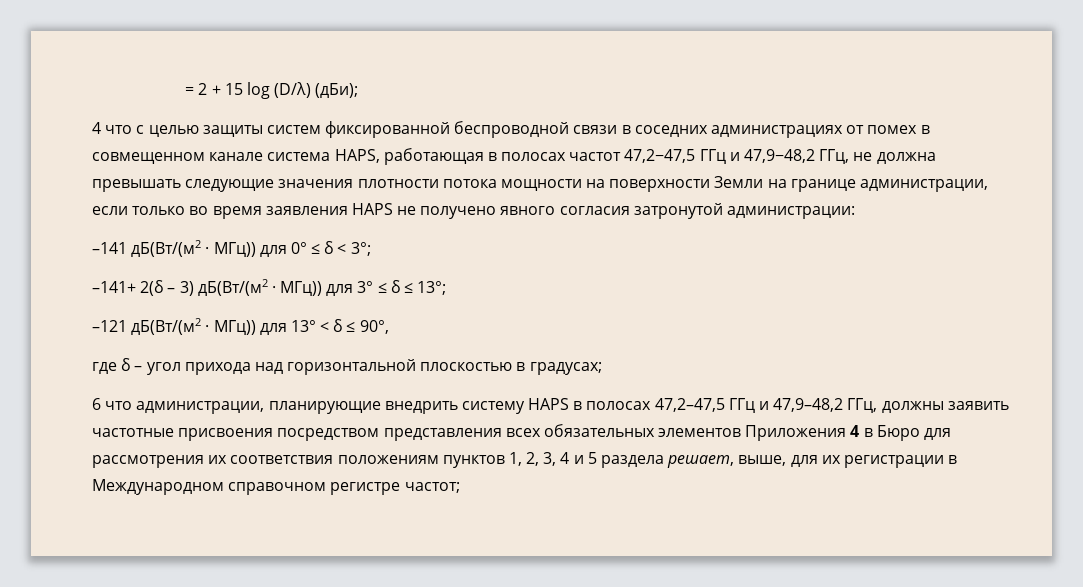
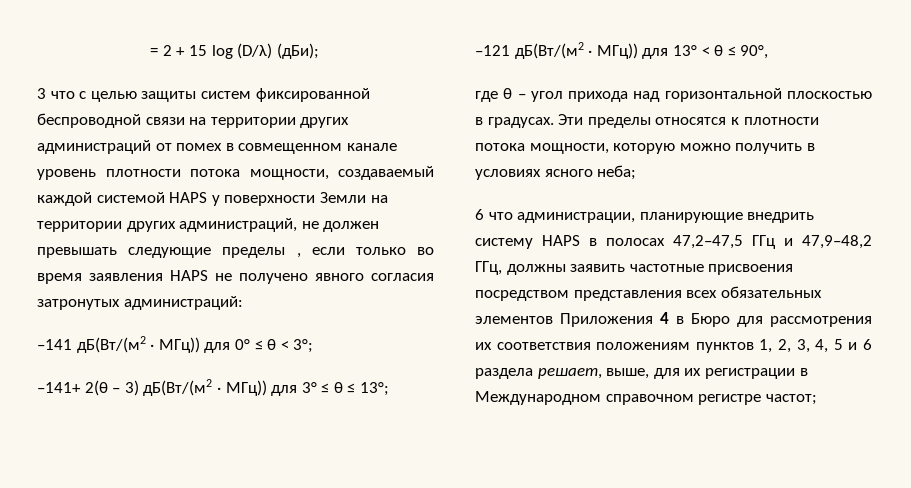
- 4 что с целью защиты систем фиксированной беспроводной связи в соседних администрациях от помех в совмещенном канале система HAPS, работающая в полосах частот 47,2−47,5 ГГц и 47,9−48,2 ГГц, не должна превышать следующие значения плотности потока мощности на поверхности Земли на границе администрации, если только во время заявления HAPS не получено явного согласия затронутой администрации:
+ 3 что с целью защиты систем фиксированной беспроводной связи на территории других администраций от помех в совмещенном канале уровень плотности потока мощности, создаваемый каждой системой HAPS у поверхности Земли на территории других администраций, не должен превышать следующие пределы , если только во время заявления HAPS не получено явного согласия затронутых администраций:
- –141 дБ(Вт/(м2 · МГц)) для 0° ≤ δ < 3°;
+ –141 дБ(Вт/(м2 · МГц)) для 0° ≤ θ < 3°;
- –141+ 2(δ – 3) дБ(Вт/(м2 · МГц)) для 3° ≤ δ ≤ 13°;
+ –141+ 2(θ – 3) дБ(Вт/(м2 · МГц)) для 3° ≤ θ ≤ 13°;
- –121 дБ(Вт/(м2 · МГц)) для 13° < δ ≤ 90°,
+ –121 дБ(Вт/(м2 · МГц)) для 13° < θ ≤ 90°,
- где δ – угол прихода над горизонтальной плоскостью в градусах;
+ где θ – угол прихода над горизонтальной плоскостью в градусах. Эти пределы относятся к плотности потока мощности, которую можно получить в условиях ясного неба;
- 6 что администрации, планирующие внедрить систему HAPS в полосах 47,2–47,5 ГГц и 47,9–48,2 ГГц, должны заявить частотные присвоения посредством представления всех обязательных элементов Приложения 4 в Бюро для рассмотрения их соответствия положениям пунктов 1, 2, 3, 4 и 5 раздела решает, выше, для их регистрации в Международном справочном регистре частот;
+ 6 что администрации, планирующие внедрить систему HAPS в полосах 47,2–47,5 ГГц и 47,9–48,2 ГГц, должны заявить частотные присвоения посредством представления всех обязательных элементов Приложения 4 в Бюро для рассмотрения их соответствия положениям пунктов 1, 2, 3, 4, 5 и 6 раздела решает, выше, для их регистрации в Международном справочном регистре частот;

